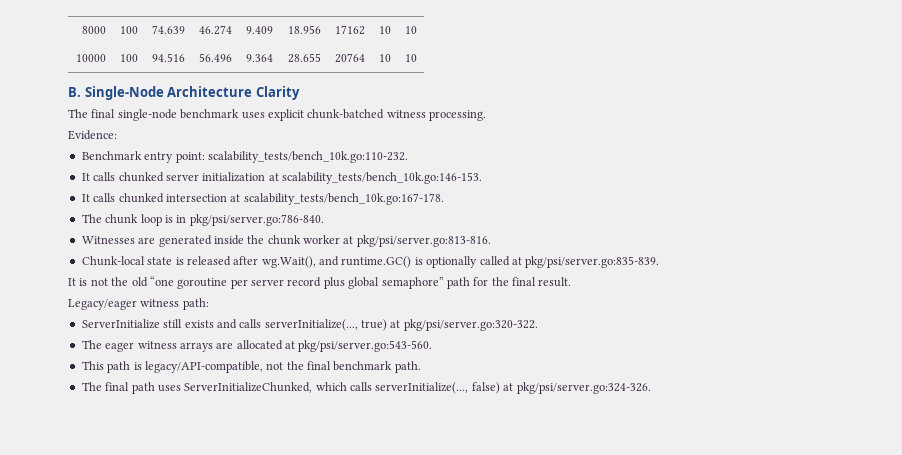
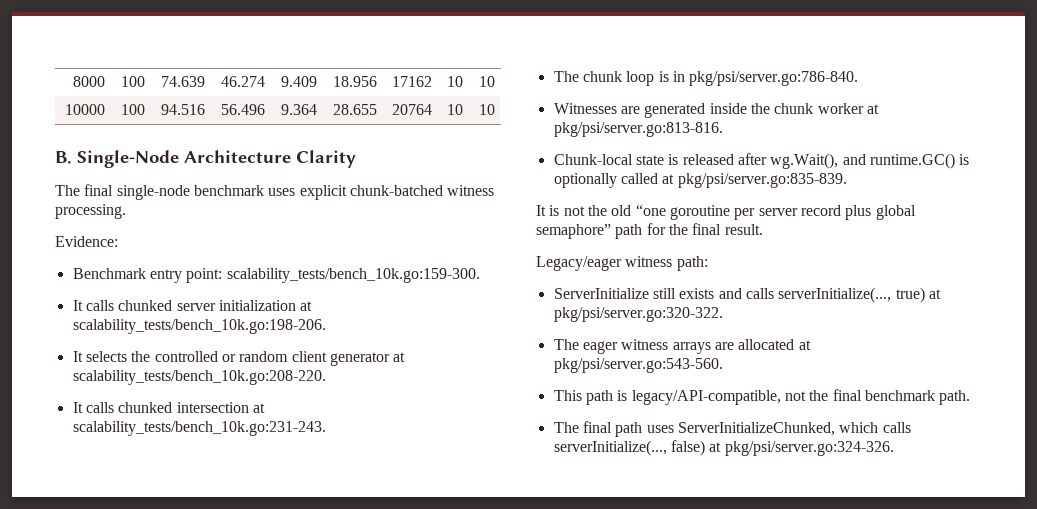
- Benchmark entry point: scalability_tests/bench_10k.go:110-232.
+ Benchmark entry point: scalability_tests/bench_10k.go:159-300.
- It calls chunked server initialization at scalability_tests/bench_10k.go:146-153.
+ It calls chunked server initialization at scalability_tests/bench_10k.go:198-206.
+ It selects the controlled or random client generator at scalability_tests/bench_10k.go:208-220.
- It calls chunked intersection at scalability_tests/bench_10k.go:167-178.
+ It calls chunked intersection at scalability_tests/bench_10k.go:231-243.

